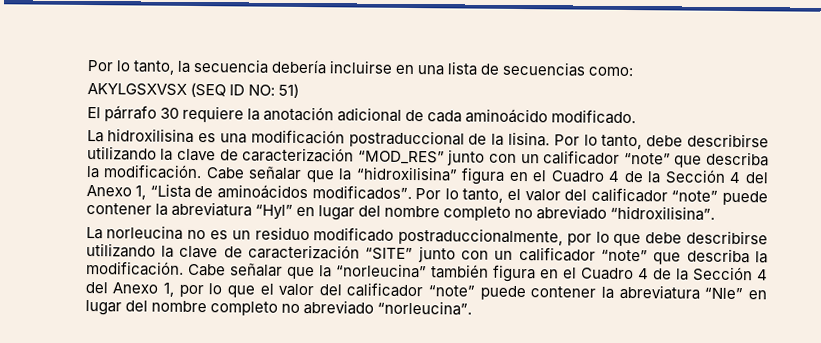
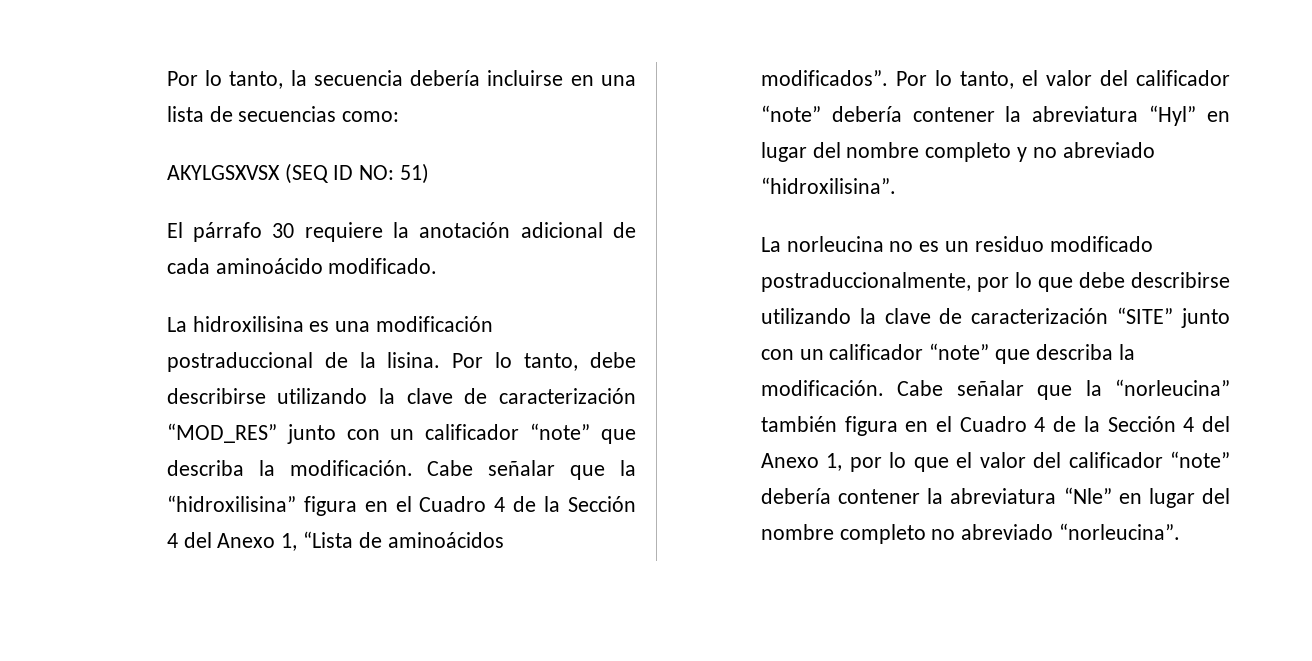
- Por lo tanto, el valor del calificador “note” puede contener la abreviatura “Hyl” en lugar del nombre completo no abreviado “hidroxilisina”.
+ Por lo tanto, el valor del calificador “note” debería contener la abreviatura “Hyl” en lugar del nombre completo y no abreviado “hidroxilisina”.
- Cabe señalar que la “norleucina” también figura en el Cuadro 4 de la Sección 4 del Anexo 1, por lo que el valor del calificador “note” puede contener la abreviatura “Nle” en lugar del nombre completo no abreviado “norleucina”.
+ Cabe señalar que la “norleucina” también figura en el Cuadro 4 de la Sección 4 del Anexo 1, por lo que el valor del calificador “note” debería contener la abreviatura “Nle” en lugar del nombre completo no abreviado “norleucina”.

